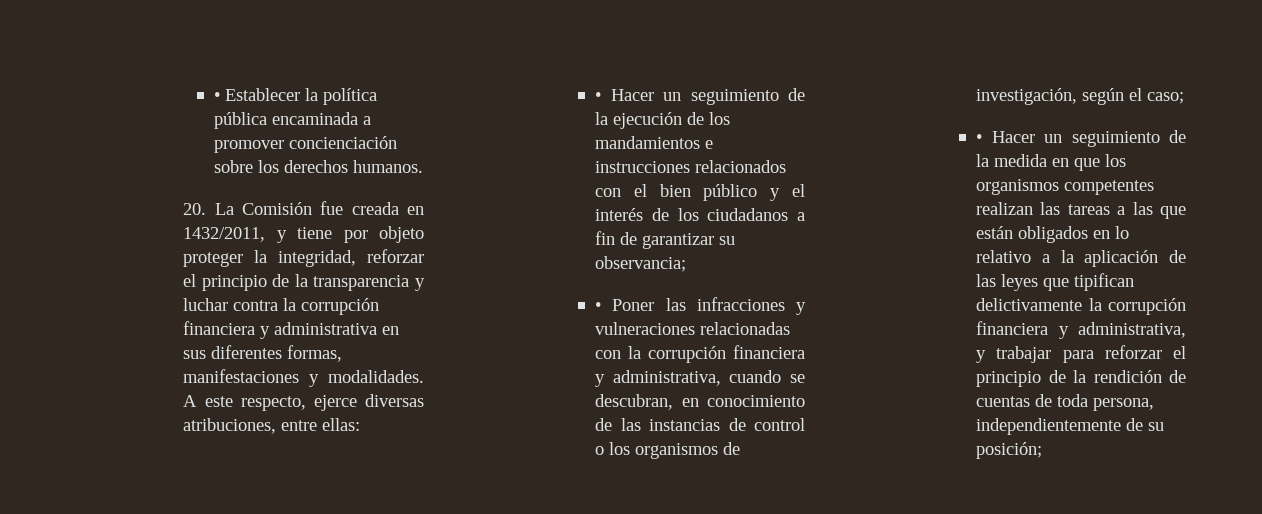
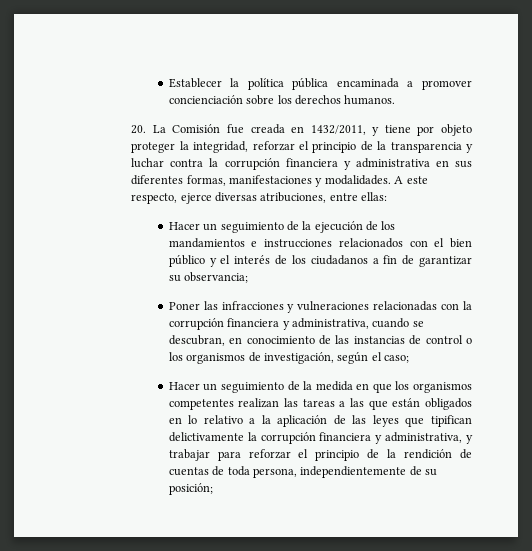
- • Establecer la política pública encaminada a promover concienciación sobre los derechos humanos.
+ Establecer la política pública encaminada a promover concienciación sobre los derechos humanos.
- • Hacer un seguimiento de la ejecución de los mandamientos e instrucciones relacionados con el bien público y el interés de los ciudadanos a fin de garantizar su observancia;
+ Hacer un seguimiento de la ejecución de los mandamientos e instrucciones relacionados con el bien público y el interés de los ciudadanos a fin de garantizar su observancia;
- • Poner las infracciones y vulneraciones relacionadas con la corrupción financiera y administrativa, cuando se descubran, en conocimiento de las instancias de control o los organismos de investigación, según el caso;
+ Poner las infracciones y vulneraciones relacionadas con la corrupción financiera y administrativa, cuando se descubran, en conocimiento de las instancias de control o los organismos de investigación, según el caso;
- • Hacer un seguimiento de la medida en que los organismos competentes realizan las tareas a las que están obligados en lo relativo a la aplicación de las leyes que tipifican delictivamente la corrupción financiera y administrativa, y trabajar para reforzar el principio de la rendición de cuentas de toda persona, independientemente de su posición;
+ Hacer un seguimiento de la medida en que los organismos competentes realizan las tareas a las que están obligados en lo relativo a la aplicación de las leyes que tipifican delictivamente la corrupción financiera y administrativa, y trabajar para reforzar el principio de la rendición de cuentas de toda persona, independientemente de su posición;

